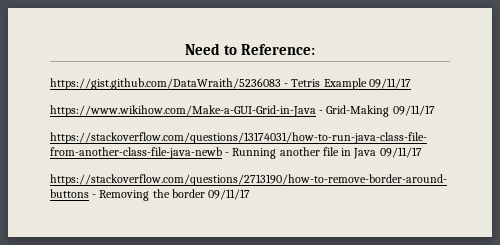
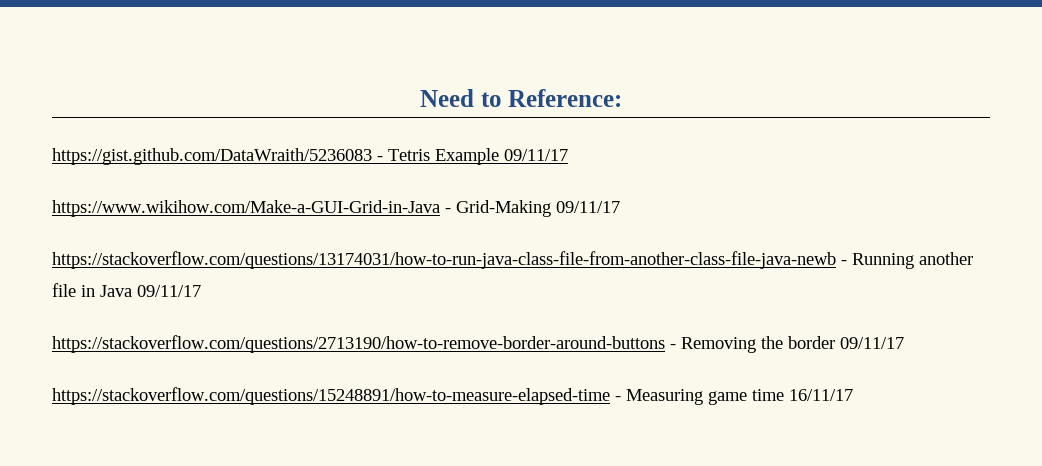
+ https://stackoverflow.com/questions/15248891/how-to-measure-elapsed-time - Measuring game time 16/11/17

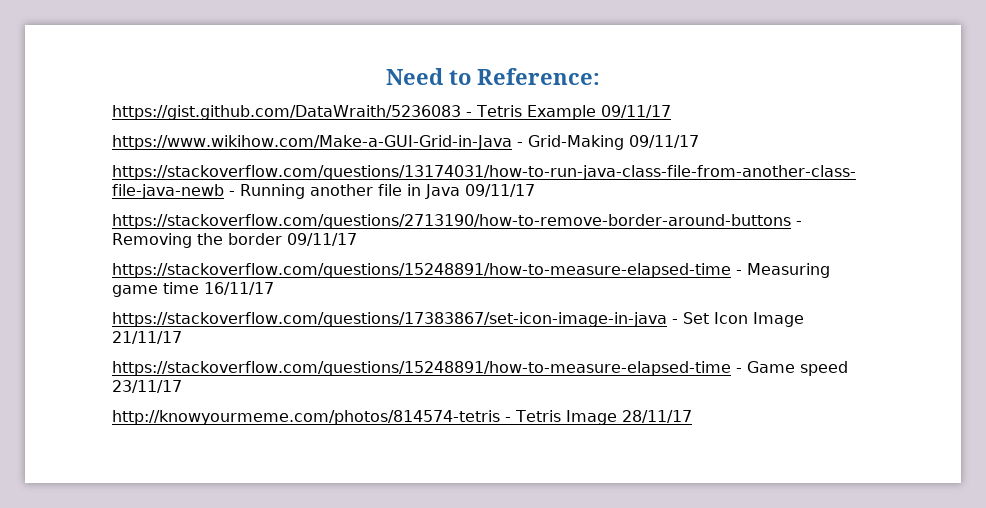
+ https://stackoverflow.com/questions/17383867/set-icon-image-in-java - Set Icon Image 21/11/17
+ https://stackoverflow.com/questions/15248891/how-to-measure-elapsed-time - Game speed 23/11/17
+ http://knowyourmeme.com/photos/814574-tetris - Tetris Image 28/11/17

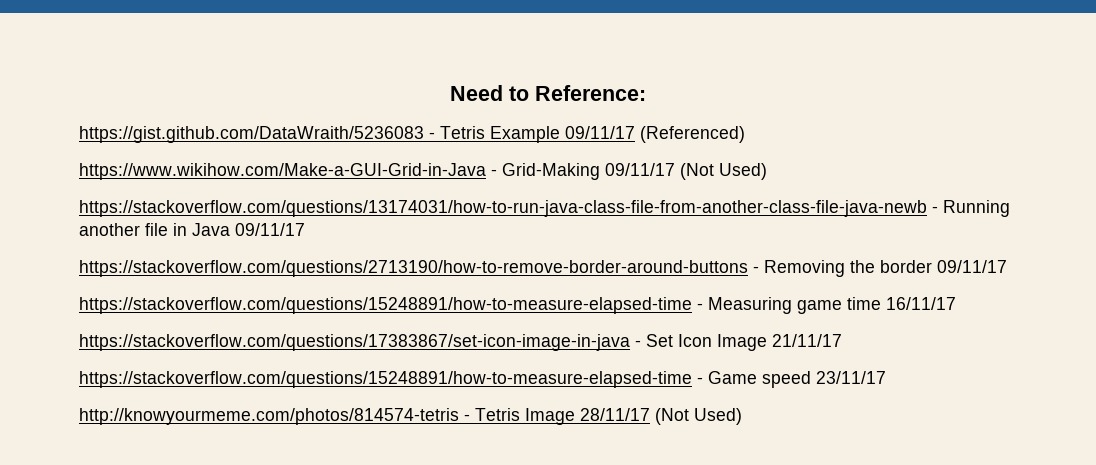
- https://gist.github.com/DataWraith/5236083 - Tetris Example 09/11/17
+ https://gist.github.com/DataWraith/5236083 - Tetris Example 09/11/17 (Referenced)
- https://www.wikihow.com/Make-a-GUI-Grid-in-Java - Grid-Making 09/11/17
+ https://www.wikihow.com/Make-a-GUI-Grid-in-Java - Grid-Making 09/11/17 (Not Used)
- http://knowyourmeme.com/photos/814574-tetris - Tetris Image 28/11/17
+ http://knowyourmeme.com/photos/814574-tetris - Tetris Image 28/11/17 (Not Used)

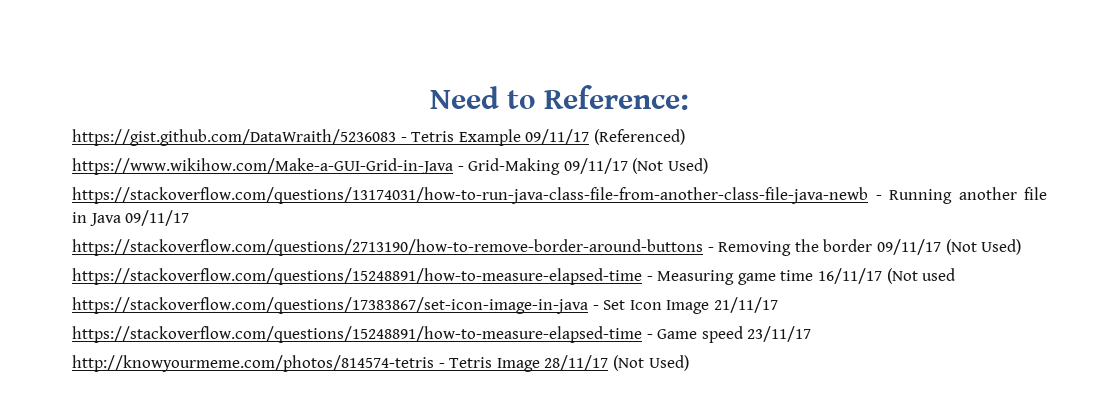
- https://stackoverflow.com/questions/2713190/how-to-remove-border-around-buttons - Removing the border 09/11/17
+ https://stackoverflow.com/questions/2713190/how-to-remove-border-around-buttons - Removing the border 09/11/17 (Not Used)
- https://stackoverflow.com/questions/15248891/how-to-measure-elapsed-time - Measuring game time 16/11/17
+ https://stackoverflow.com/questions/15248891/how-to-measure-elapsed-time - Measuring game time 16/11/17 (Not used

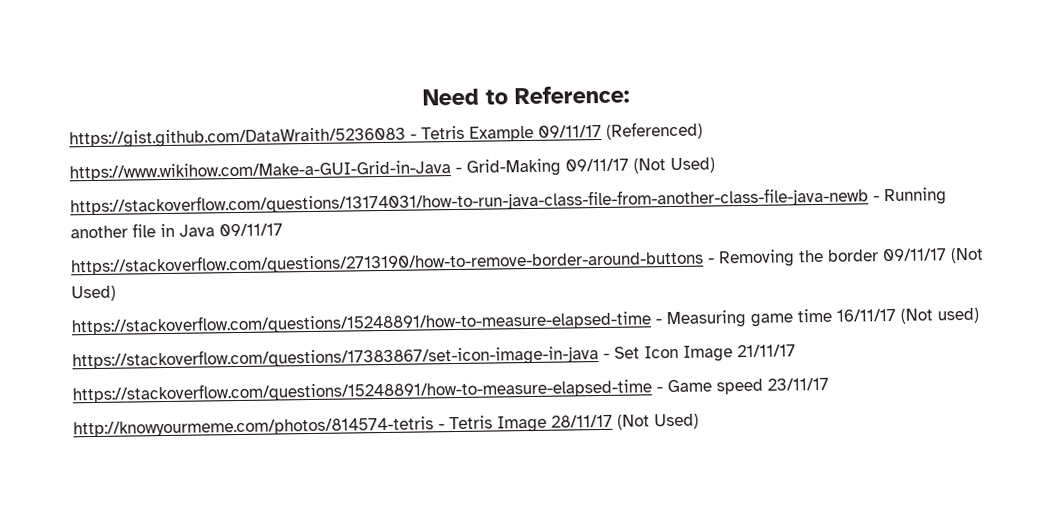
- https://stackoverflow.com/questions/15248891/how-to-measure-elapsed-time - Measuring game time 16/11/17 (Not used
+ https://stackoverflow.com/questions/15248891/how-to-measure-elapsed-time - Measuring game time 16/11/17 (Not used)

